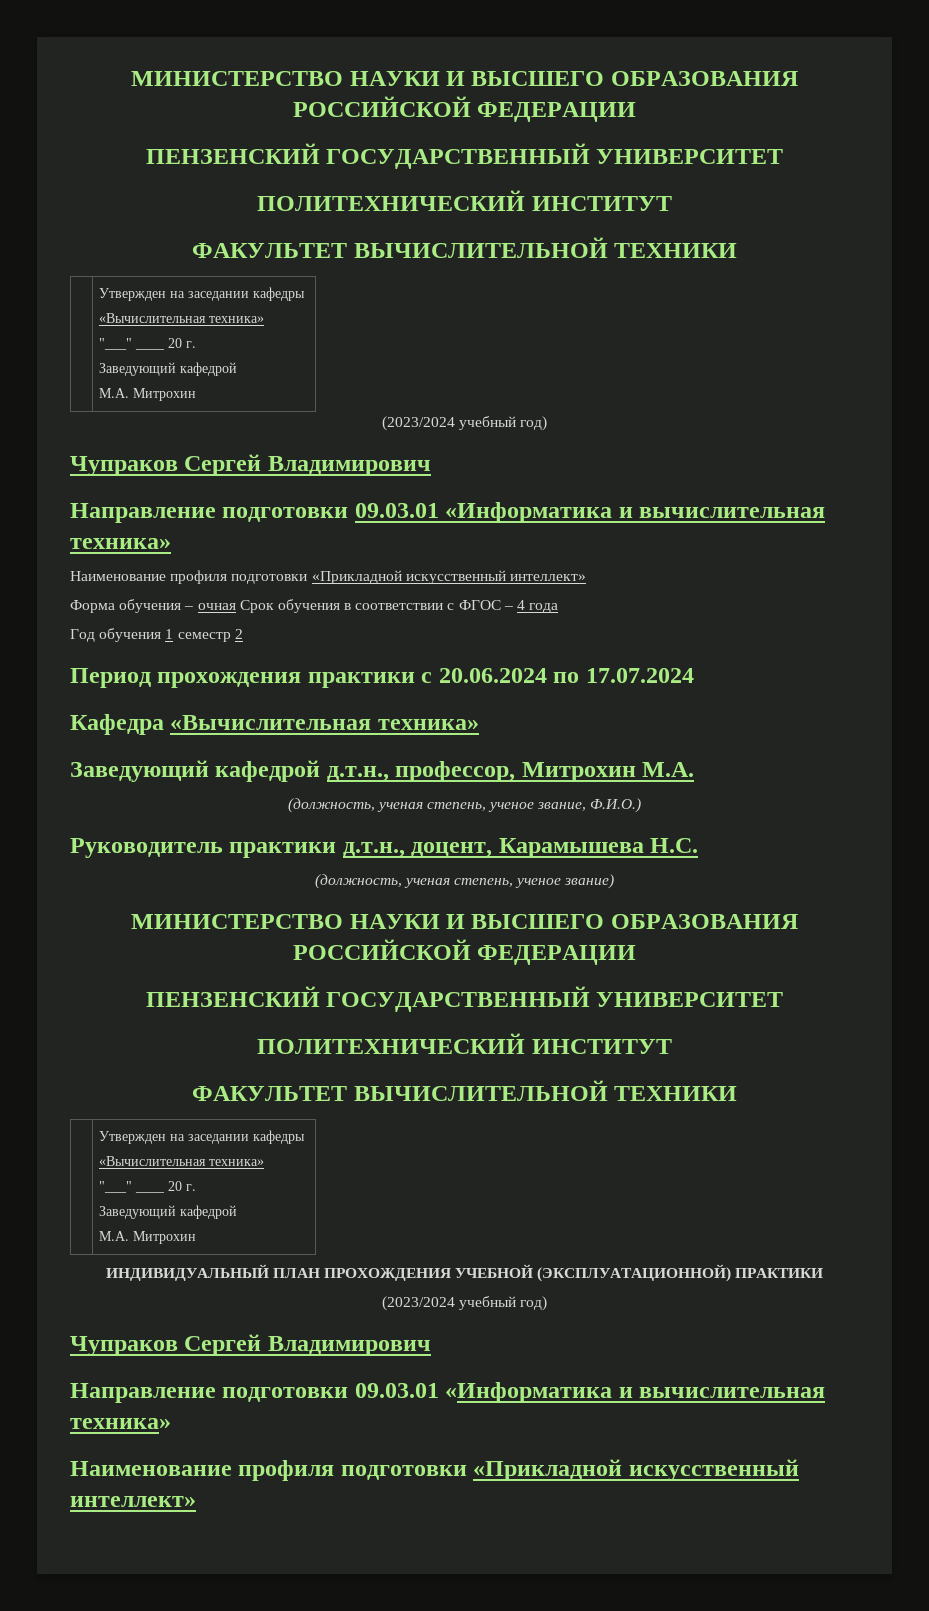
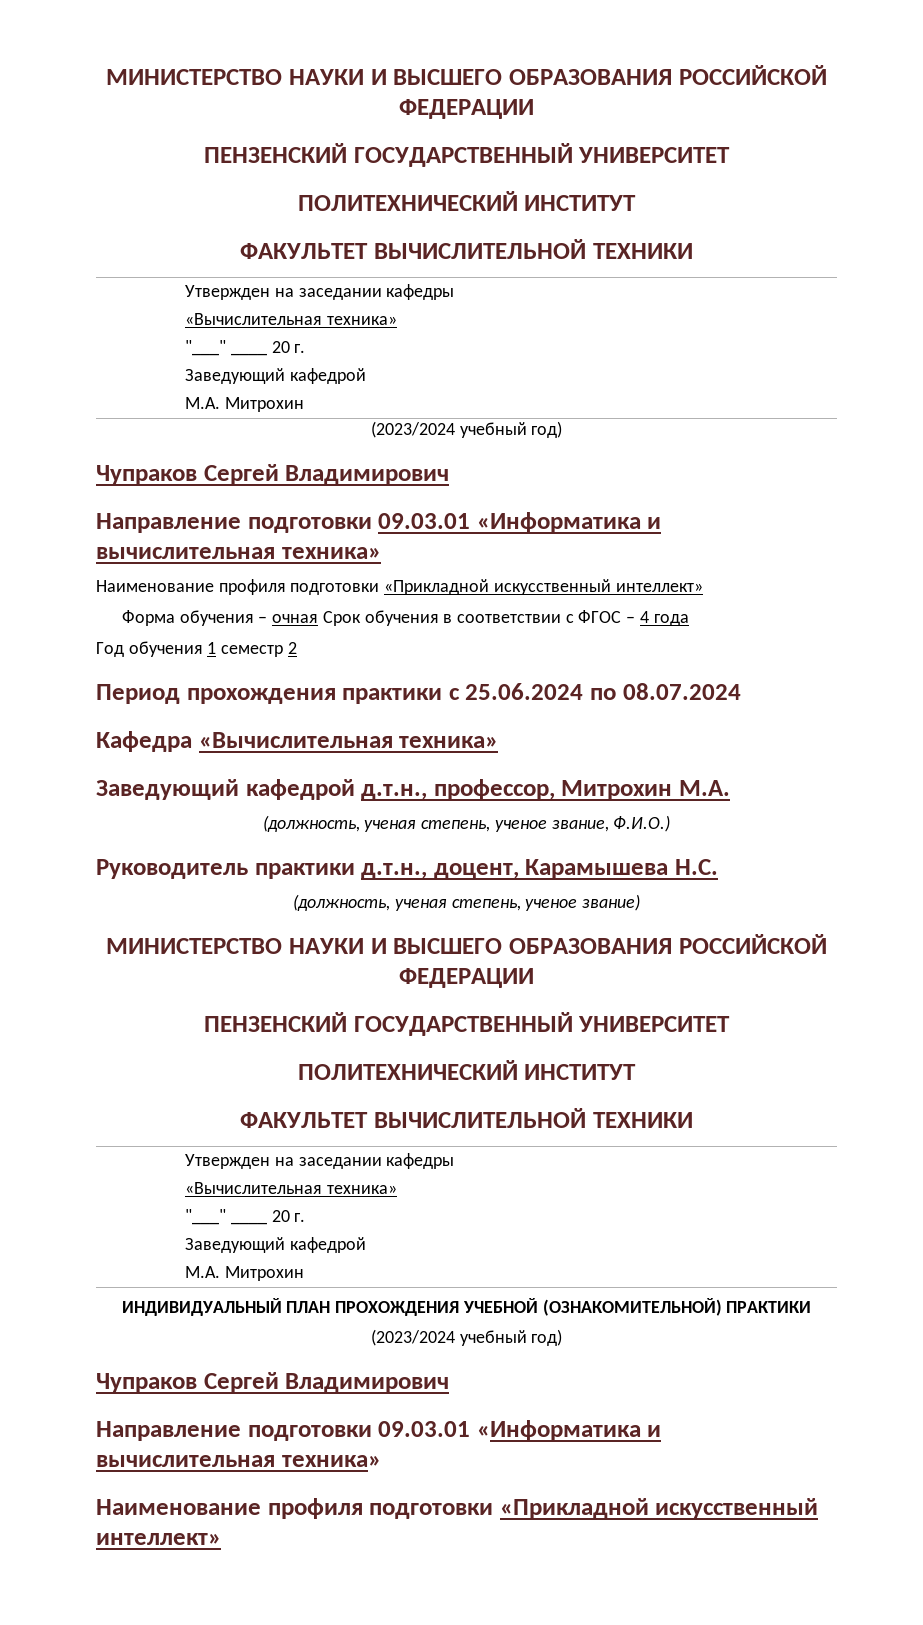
- Период прохождения практики с 20.06.2024 по 17.07.2024
+ Период прохождения практики с 25.06.2024 по 08.07.2024
- ИНДИВИДУАЛЬНЫЙ ПЛАН ПРОХОЖДЕНИЯ УЧЕБНОЙ (ЭКСПЛУАТАЦИОННОЙ) ПРАКТИКИ
+ ИНДИВИДУАЛЬНЫЙ ПЛАН ПРОХОЖДЕНИЯ УЧЕБНОЙ (ОЗНАКОМИТЕЛЬНОЙ) ПРАКТИКИ

